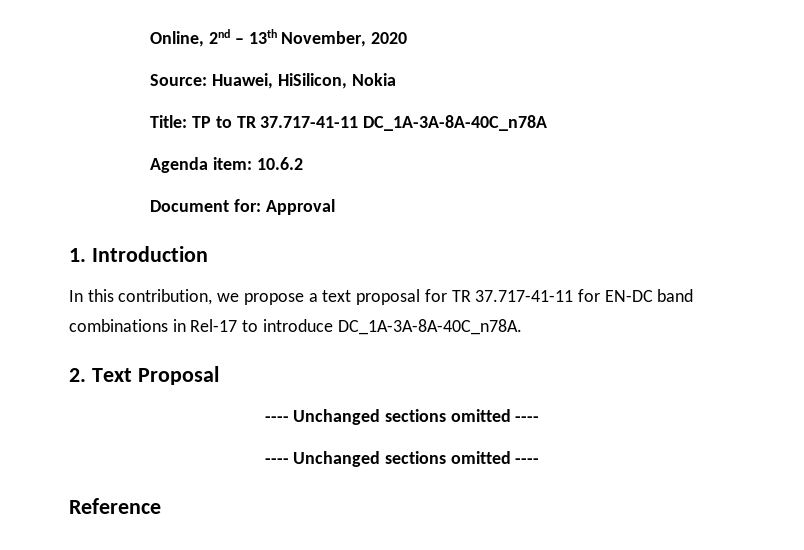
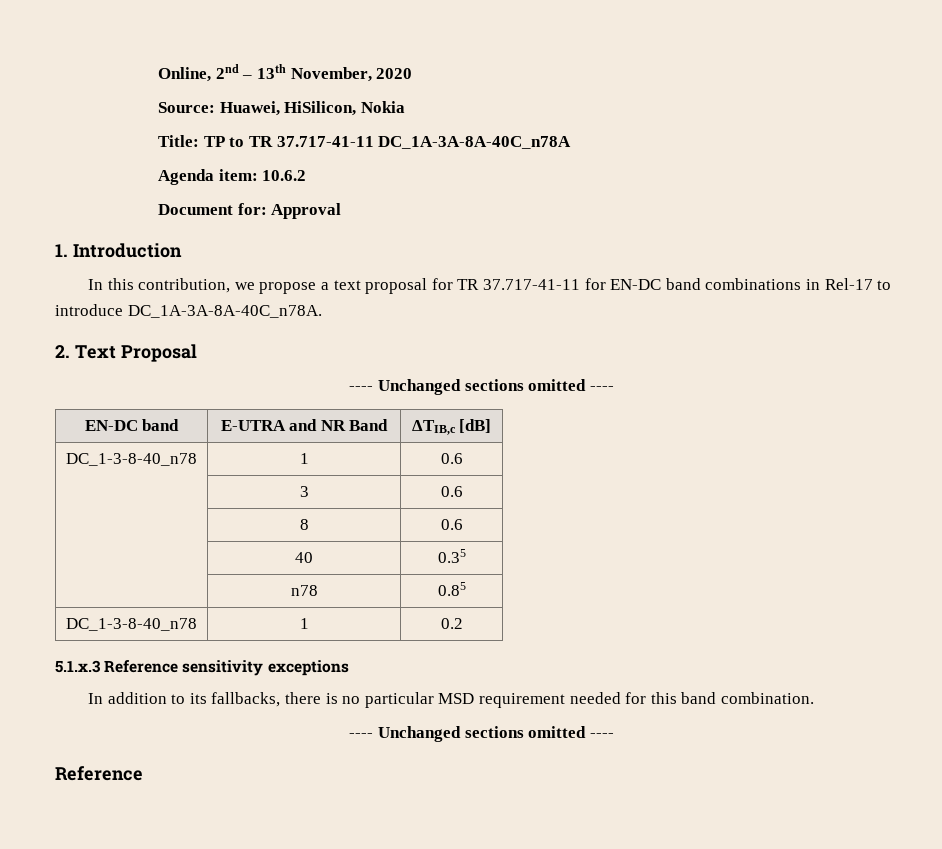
+ EN-DC band | E-UTRA and NR Band | ΔTIB,c [dB]
+ DC_1-3-8-40_n78 | 1 | 0.6
+ | 3 | 0.6
+ | 8 | 0.6
+ | 40 | 0.35
+ | n78 | 0.85
+ DC_1-3-8-40_n78 | 1 | 0.2
+ 5.1.x.3 Reference sensitivity exceptions
+ In addition to its fallbacks, there is no particular MSD requirement needed for this band combination.

